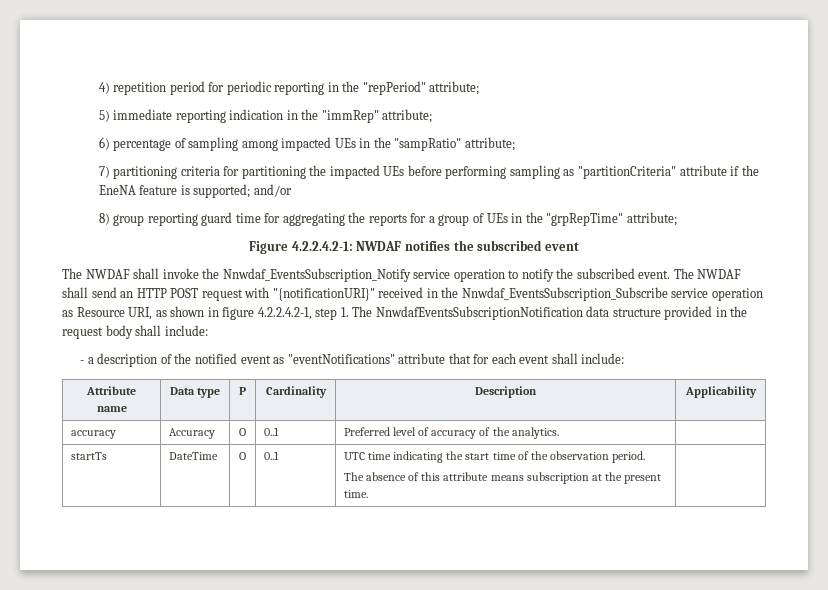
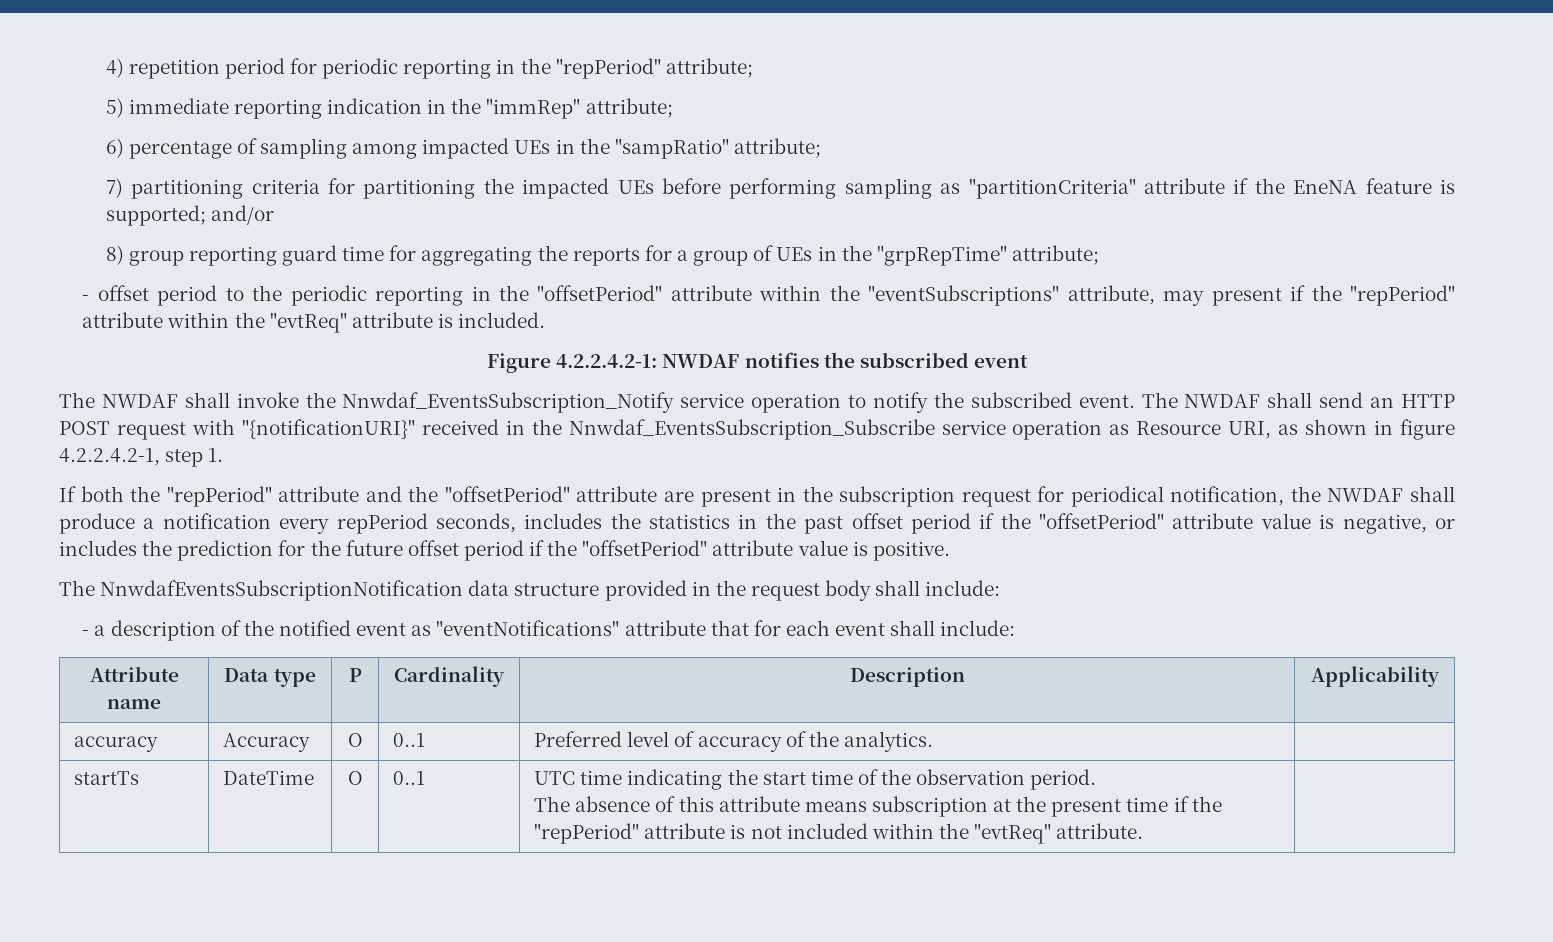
+ - offset period to the periodic reporting in the "offsetPeriod" attribute within the "eventSubscriptions" attribute, may present if the "repPeriod" attribute within the "evtReq" attribute is included.
- The NWDAF shall send an HTTP POST request with "{notificationURI}" received in the Nnwdaf_EventsSubscription_Subscribe service operation as Resource URI, as shown in figure 4.2.2.4.2-1, step 1. The NnwdafEventsSubscriptionNotification data structure provided in the request body shall include:
+ The NWDAF shall send an HTTP POST request with "{notificationURI}" received in the Nnwdaf_EventsSubscription_Subscribe service operation as Resource URI, as shown in figure 4.2.2.4.2-1, step 1.
+ If both the "repPeriod" attribute and the "offsetPeriod" attribute are present in the subscription request for periodical notification, the NWDAF shall produce a notification every repPeriod seconds, includes the statistics in the past offset period if the "offsetPeriod" attribute value is negative, or includes the prediction for the future offset period if the "offsetPeriod" attribute value is positive.
+ The NnwdafEventsSubscriptionNotification data structure provided in the request body shall include:
  startTs | DateTime | O | 0..1 | UTC time indicating the start time of the observation period.
- The absence of this attribute means subscription at the present time. |
+ The absence of this attribute means subscription at the present time if the "repPeriod" attribute is not included within the "evtReq" attribute. |

